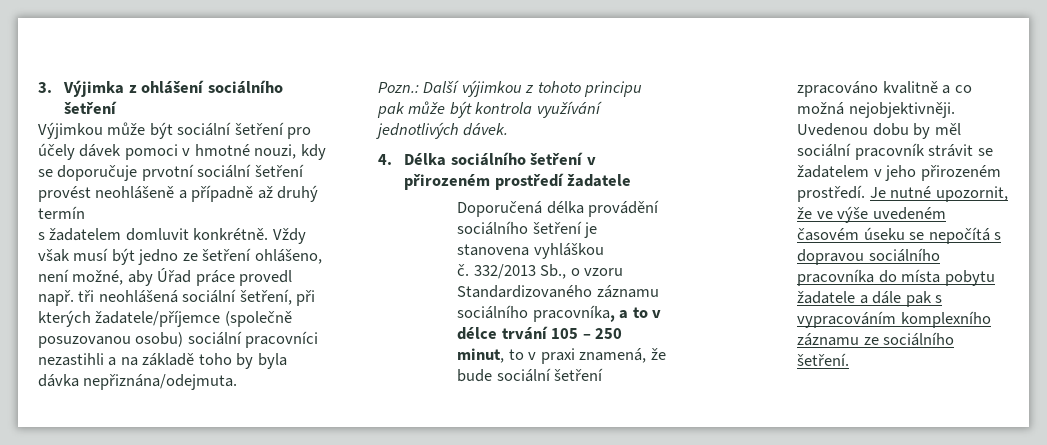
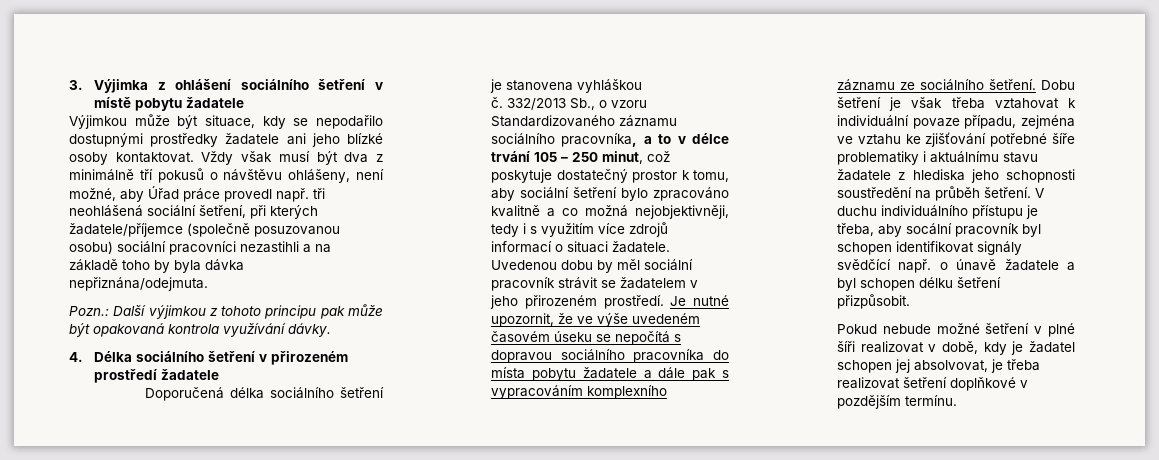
- 3. Výjimka z ohlášení sociálního šetření
+ 3. Výjimka z ohlášení sociálního šetření v místě pobytu žadatele
- Výjimkou může být sociální šetření pro účely dávek pomoci v hmotné nouzi, kdy se doporučuje prvotní sociální šetření provést neohlášeně a případně až druhý termín
- s žadatelem domluvit konkrétně. Vždy však musí být jedno ze šetření ohlášeno, není možné, aby Úřad práce provedl např. tři neohlášená sociální šetření, při kterých žadatele/příjemce (společně posuzovanou osobu) sociální pracovníci nezastihli a na základě toho by byla dávka nepřiznána/odejmuta.
+ Výjimkou může být situace, kdy se nepodařilo dostupnými prostředky žadatele ani jeho blízké osoby kontaktovat. Vždy však musí být dva z minimálně tří pokusů o návštěvu ohlášeny, není možné, aby Úřad práce provedl např. tři neohlášená sociální šetření, při kterých žadatele/příjemce (společně posuzovanou osobu) sociální pracovníci nezastihli a na základě toho by byla dávka nepřiznána/odejmuta.
- Pozn.: Další výjimkou z tohoto principu pak může být kontrola využívání jednotlivých dávek.
+ Pozn.: Další výjimkou z tohoto principu pak může být opakovaná kontrola využívání dávky.
- Doporučená délka provádění sociálního šetření je stanovena vyhláškou
+ Doporučená délka sociálního šetření je stanovena vyhláškou
- 332/2013 Sb., o vzoru Standardizovaného záznamu sociálního pracovníka, a to v délce trvání 105 – 250 minut, to v praxi znamená, že bude sociální šetření zpracováno kvalitně a co možná nejobjektivněji.
+ 332/2013 Sb., o vzoru Standardizovaného záznamu sociálního pracovníka, a to v délce trvání 105 – 250 minut, což poskytuje dostatečný prostor k tomu, aby sociální šetření bylo zpracováno kvalitně a co možná nejobjektivněji, tedy i s využitím více zdrojů informací o situaci žadatele.
+ Dobu šetření je však třeba vztahovat k individuální povaze případu, zejména ve vztahu ke zjišťování potřebné šíře problematiky i aktuálnímu stavu žadatele z hlediska jeho schopnosti soustředění na průběh šetření. V duchu individuálního přístupu je třeba, aby socální pracovník byl schopen identifikovat signály svědčící např. o únavě žadatele a byl schopen délku šetření přizpůsobit.
+ Pokud nebude možné šetření v plné šíři realizovat v době, kdy je žadatel schopen jej absolvovat, je třeba realizovat šetření doplňkové v pozdějším termínu.

